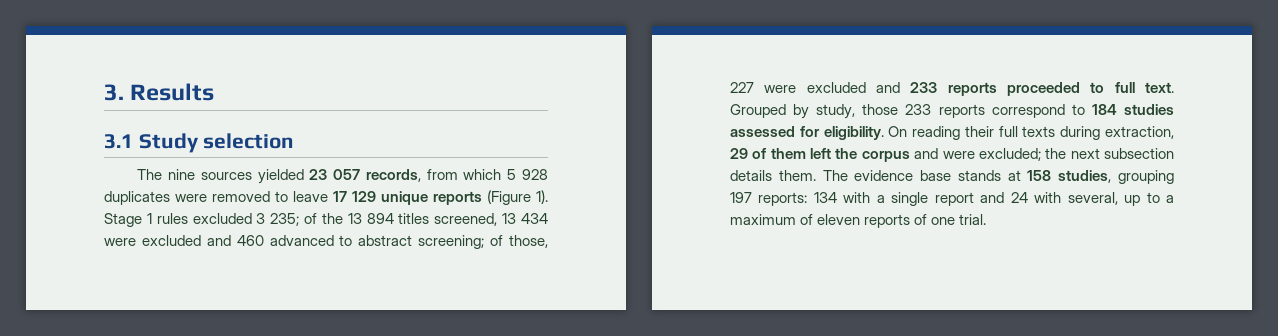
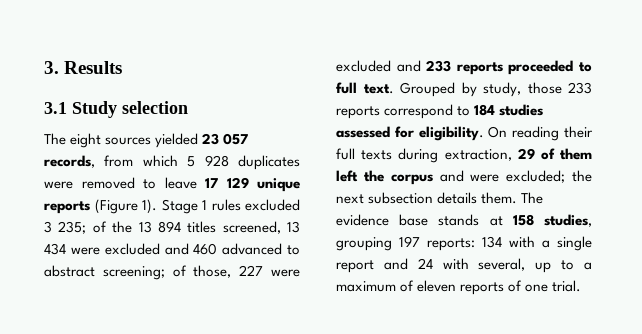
- The nine sources yielded 23 057 records, from which 5 928 duplicates were removed to leave 17 129 unique reports (Figure 1).
+ The eight sources yielded 23 057 records, from which 5 928 duplicates were removed to leave 17 129 unique reports (Figure 1).

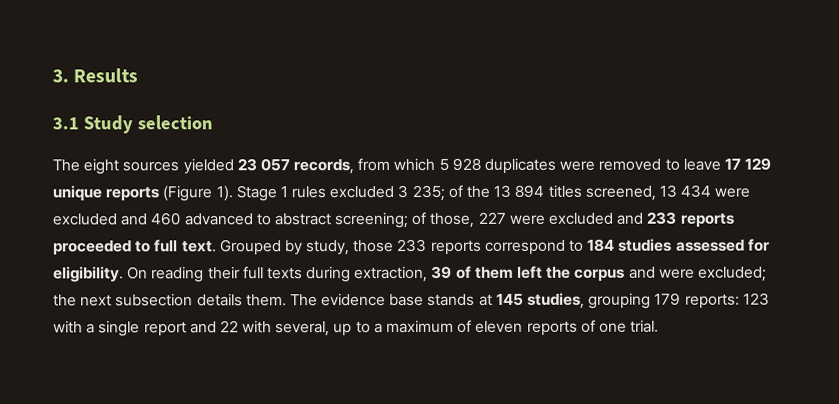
- On reading their full texts during extraction, 29 of them left the corpus and were excluded; the next subsection details them.
+ On reading their full texts during extraction, 39 of them left the corpus and were excluded; the next subsection details them.
- The evidence base stands at 158 studies, grouping 197 reports: 134 with a single report and 24 with several, up to a maximum of eleven reports of one trial.
+ The evidence base stands at 145 studies, grouping 179 reports: 123 with a single report and 22 with several, up to a maximum of eleven reports of one trial.

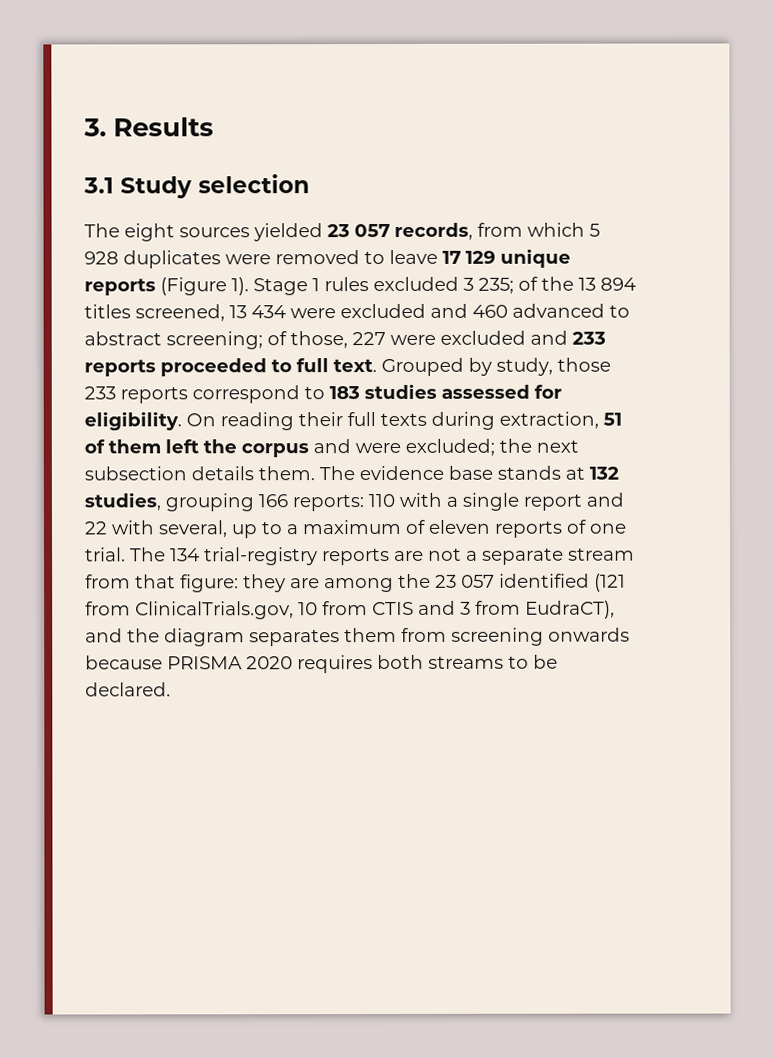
- Grouped by study, those 233 reports correspond to 184 studies assessed for eligibility.
+ Grouped by study, those 233 reports correspond to 183 studies assessed for eligibility.
- On reading their full texts during extraction, 39 of them left the corpus and were excluded; the next subsection details them.
+ On reading their full texts during extraction, 51 of them left the corpus and were excluded; the next subsection details them.
- The evidence base stands at 145 studies, grouping 179 reports: 123 with a single report and 22 with several, up to a maximum of eleven reports of one trial.
+ The evidence base stands at 132 studies, grouping 166 reports: 110 with a single report and 22 with several, up to a maximum of eleven reports of one trial.
+ The 134 trial-registry reports are not a separate stream from that figure: they are among the 23 057 identified (121 from ClinicalTrials.gov, 10 from CTIS and 3 from EudraCT), and the diagram separates them from screening onwards because PRISMA 2020 requires both streams to be declared.

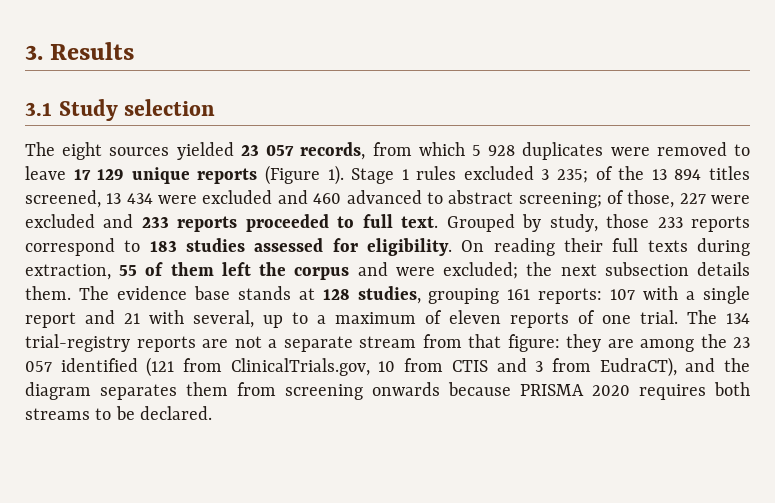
- On reading their full texts during extraction, 51 of them left the corpus and were excluded; the next subsection details them.
+ On reading their full texts during extraction, 55 of them left the corpus and were excluded; the next subsection details them.
- The evidence base stands at 132 studies, grouping 166 reports: 110 with a single report and 22 with several, up to a maximum of eleven reports of one trial.
+ The evidence base stands at 128 studies, grouping 161 reports: 107 with a single report and 21 with several, up to a maximum of eleven reports of one trial.

